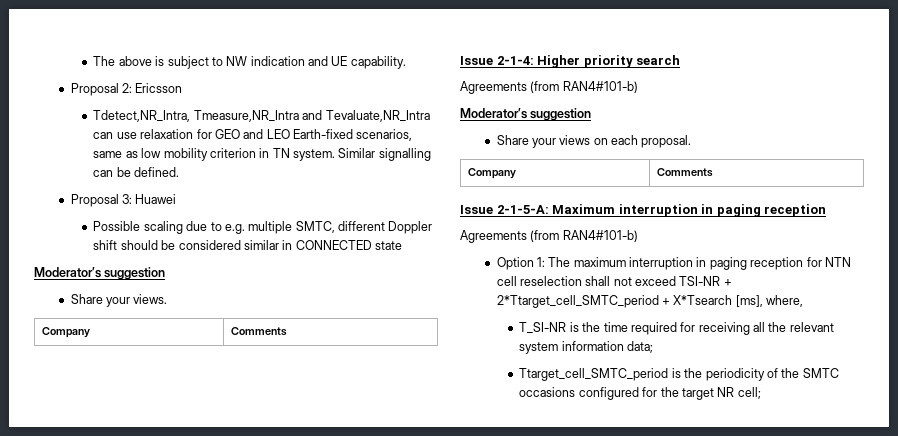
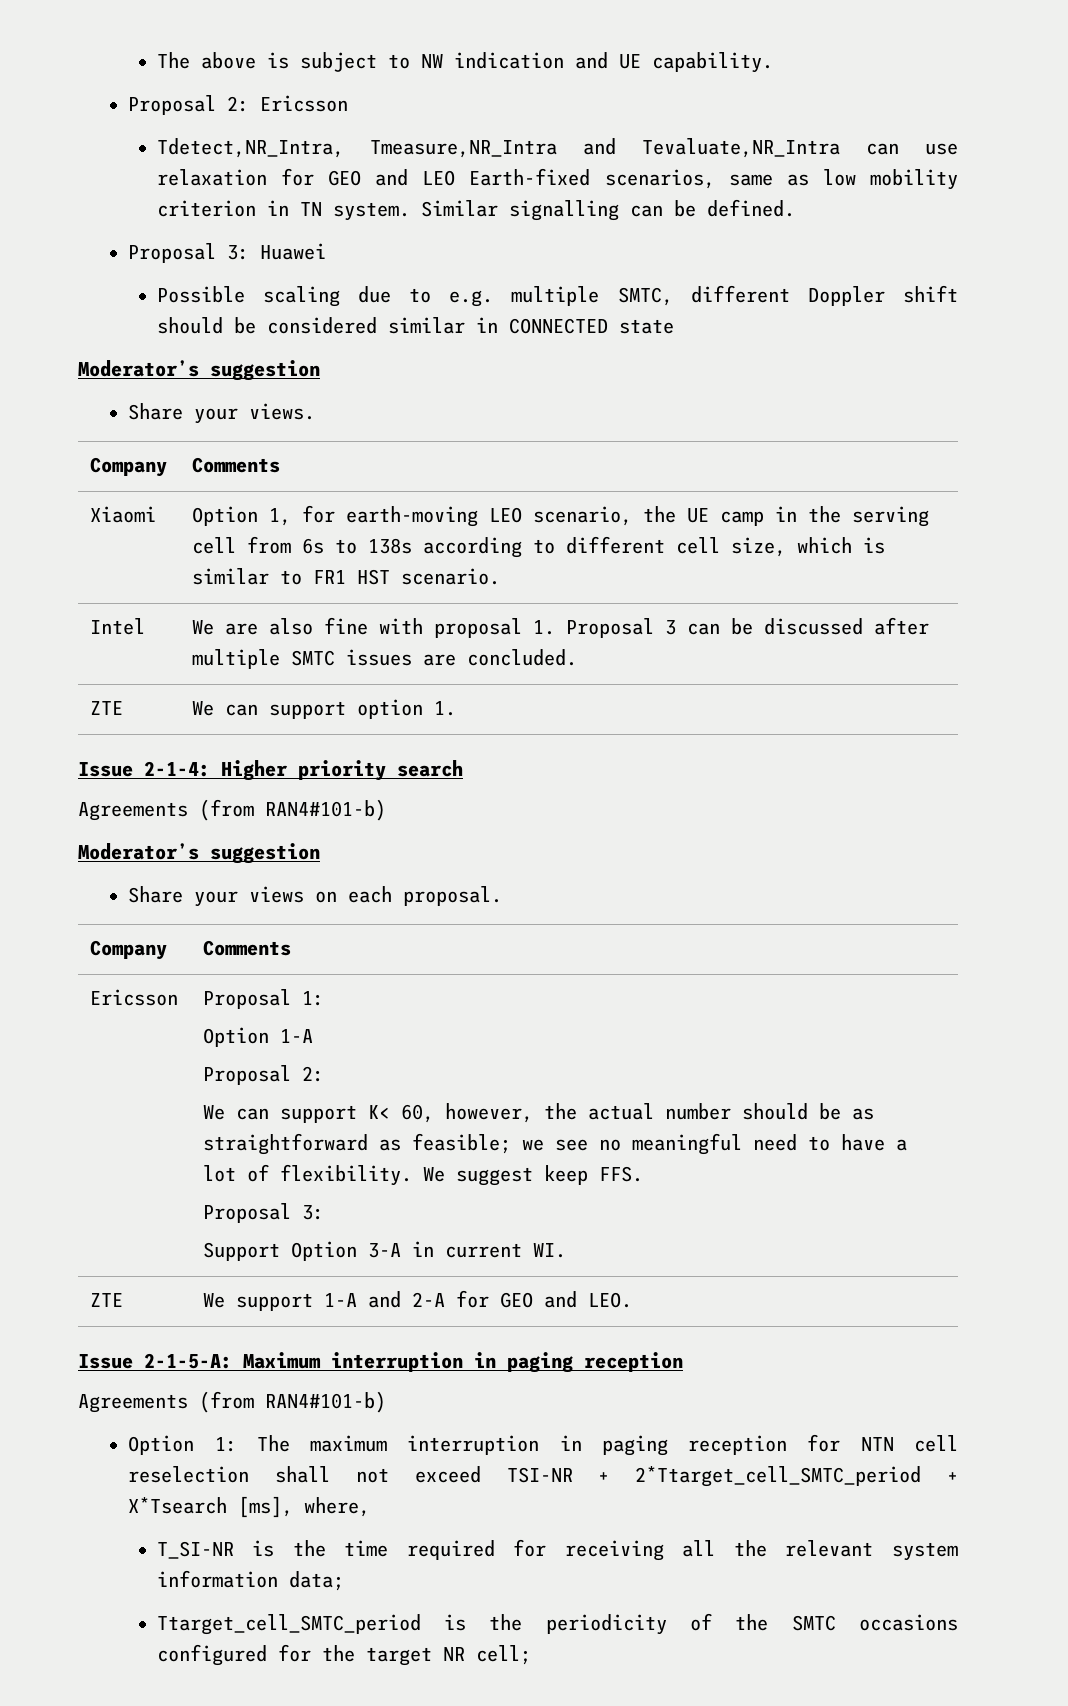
+ Xiaomi | Option 1, for earth-moving LEO scenario, the UE camp in the serving cell from 6s to 138s according to different cell size, which is similar to FR1 HST scenario.
+ Intel | We are also fine with proposal 1. Proposal 3 can be discussed after multiple SMTC issues are concluded.
+ ZTE | We can support option 1.
+ Ericsson | Proposal 1:
+ Option 1-A
+ Proposal 2:
+ We can support K< 60, however, the actual number should be as straightforward as feasible; we see no meaningful need to have a lot of flexibility. We suggest keep FFS.
+ Proposal 3:
+ Support Option 3-A in current WI.
+ ZTE | We support 1-A and 2-A for GEO and LEO.

